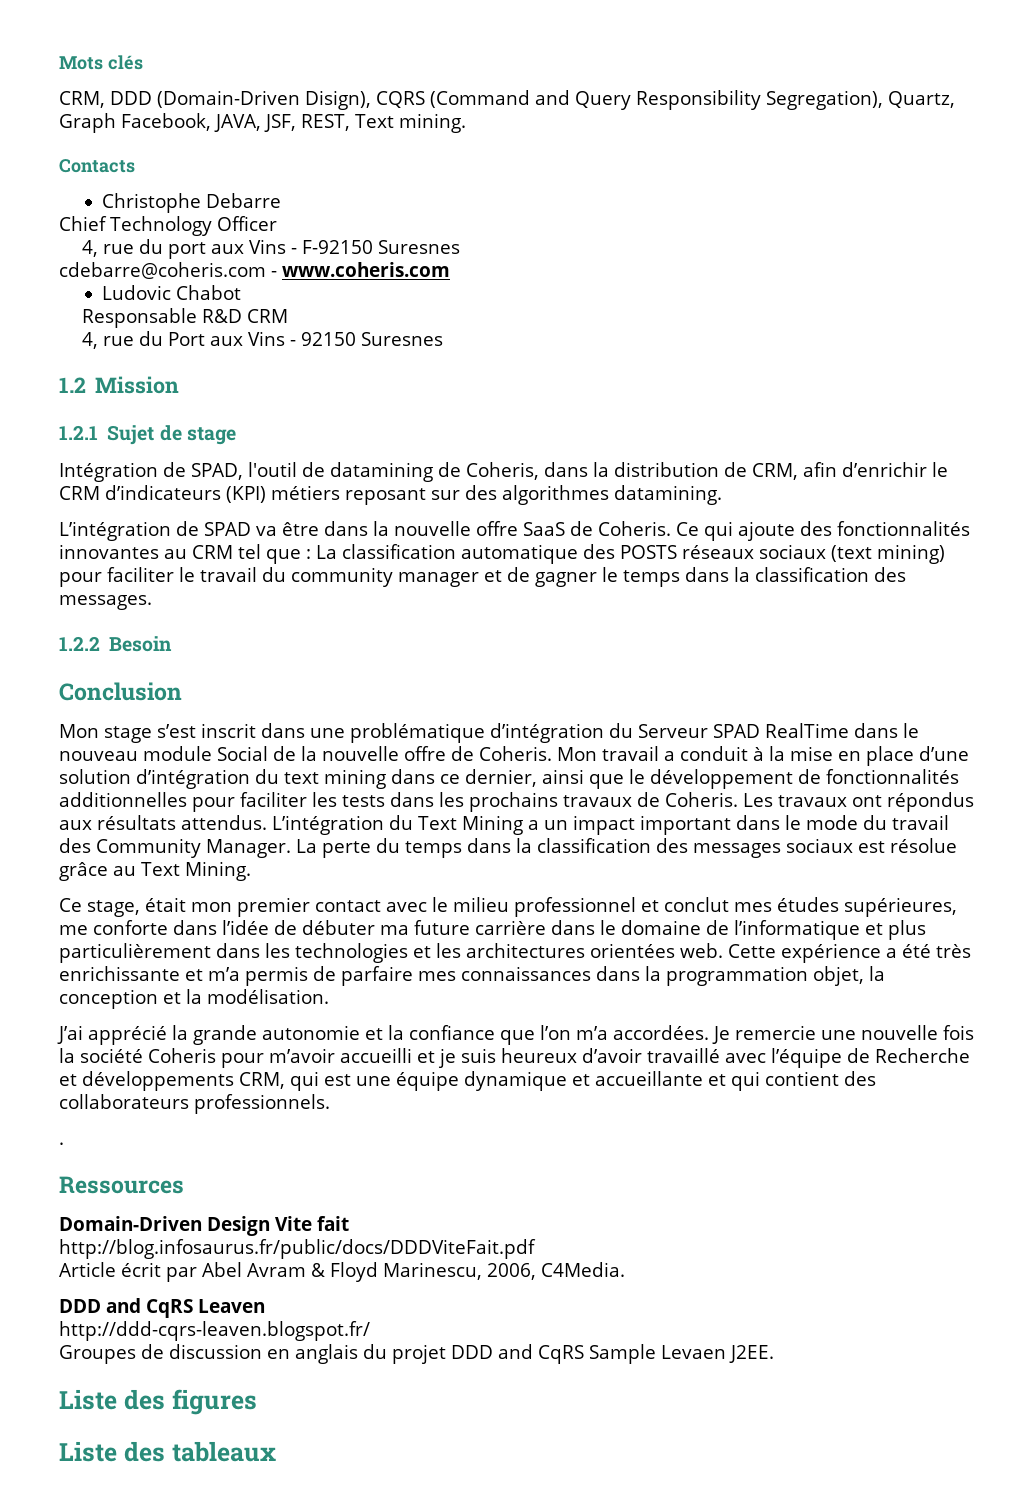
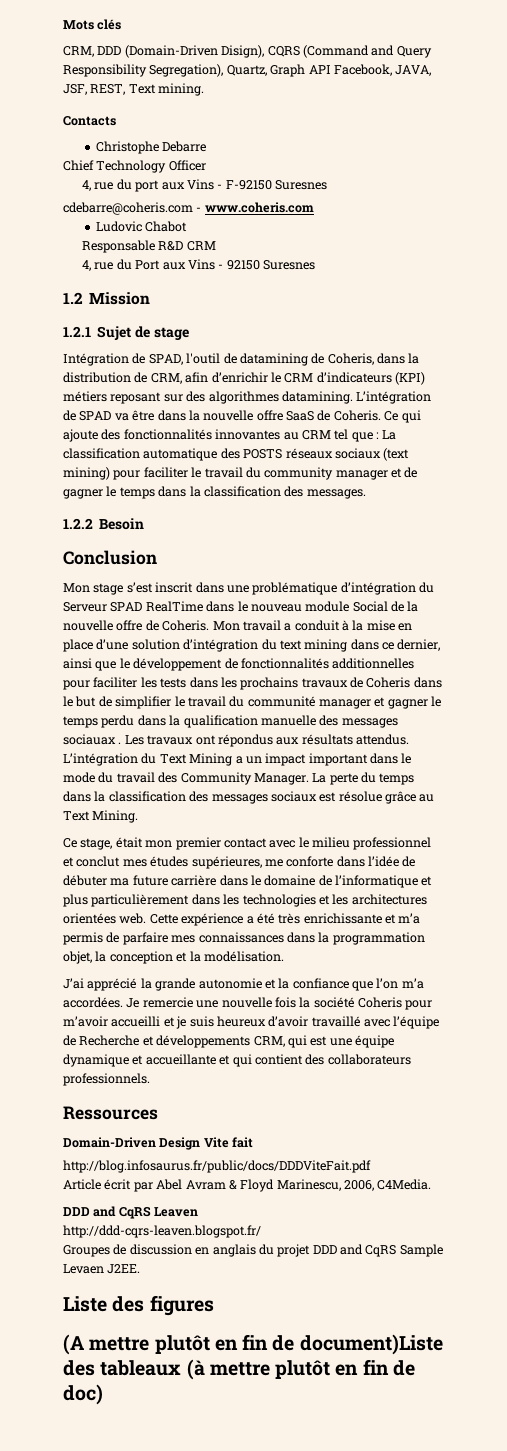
- CRM, DDD (Domain-Driven Disign), CQRS (Command and Query Responsibility Segregation), Quartz, Graph Facebook, JAVA, JSF, REST, Text mining.
+ CRM, DDD (Domain-Driven Disign), CQRS (Command and Query Responsibility Segregation), Quartz, Graph API Facebook, JAVA, JSF, REST, Text mining.
- Intégration de SPAD, l'outil de datamining de Coheris, dans la distribution de CRM, afin d’enrichir le CRM d’indicateurs (KPI) métiers reposant sur des algorithmes datamining.
- L’intégration de SPAD va être dans la nouvelle offre SaaS de Coheris.
+ Intégration de SPAD, l'outil de datamining de Coheris, dans la distribution de CRM, afin d’enrichir le CRM d’indicateurs (KPI) métiers reposant sur des algorithmes datamining. L’intégration de SPAD va être dans la nouvelle offre SaaS de Coheris.
- Mon travail a conduit à la mise en place d’une solution d’intégration du text mining dans ce dernier, ainsi que le développement de fonctionnalités additionnelles pour faciliter les tests dans les prochains travaux de Coheris.
+ Mon travail a conduit à la mise en place d’une solution d’intégration du text mining dans ce dernier, ainsi que le développement de fonctionnalités additionnelles pour faciliter les tests dans les prochains travaux de Coheris dans le but de simplifier le travail du communité manager et gagner le temps perdu dans la qualification manuelle des messages sociauax .
- .
- Liste des tableaux
+ (A mettre plutôt en fin de document)Liste des tableaux (à mettre plutôt en fin de doc)

